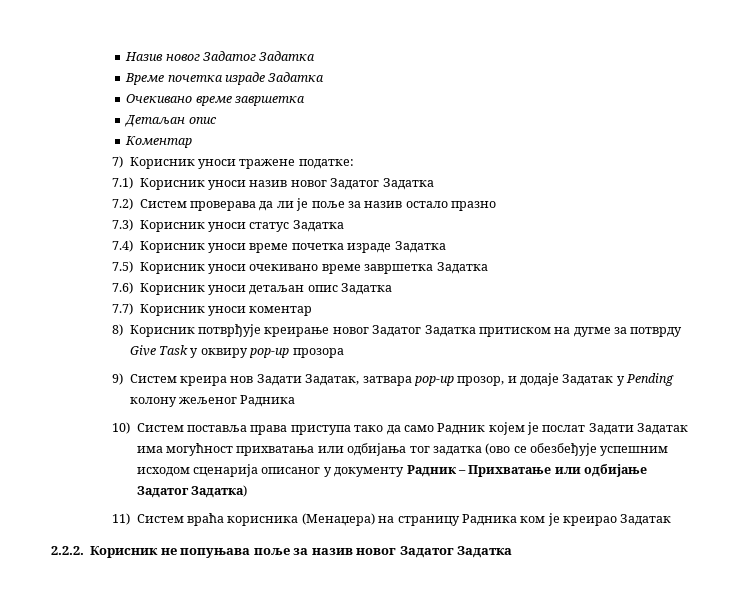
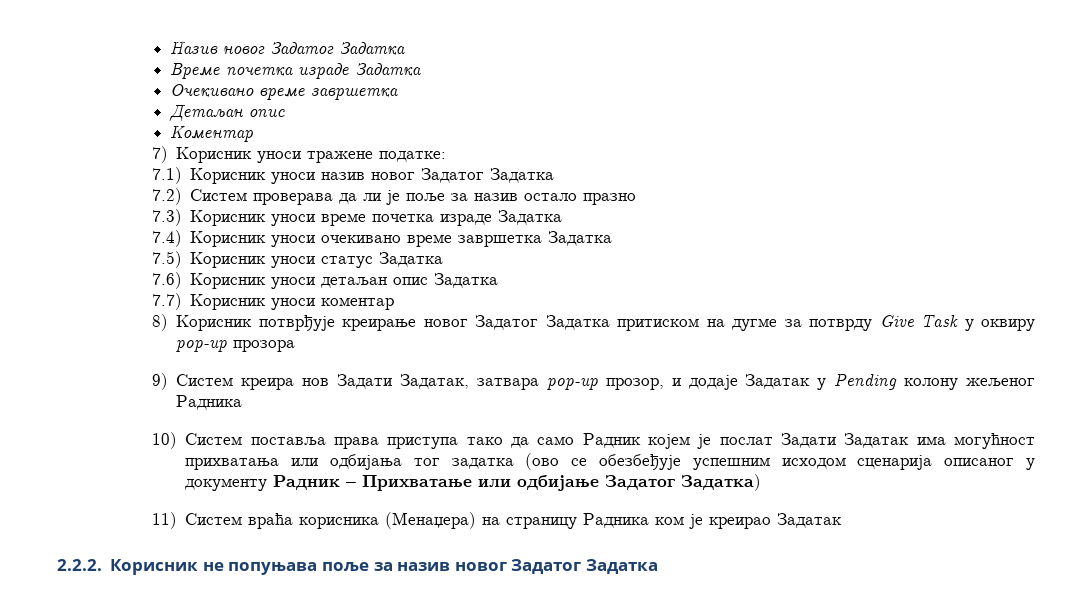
- 7.3) Корисник уноси статус Задатка
- 7.4) Корисник уноси време почетка израде Задатка
+ 7.3) Корисник уноси време почетка израде Задатка
- 7.5) Корисник уноси очекивано време завршетка Задатка
+ 7.4) Корисник уноси очекивано време завршетка Задатка
+ 7.5) Корисник уноси статус Задатка

